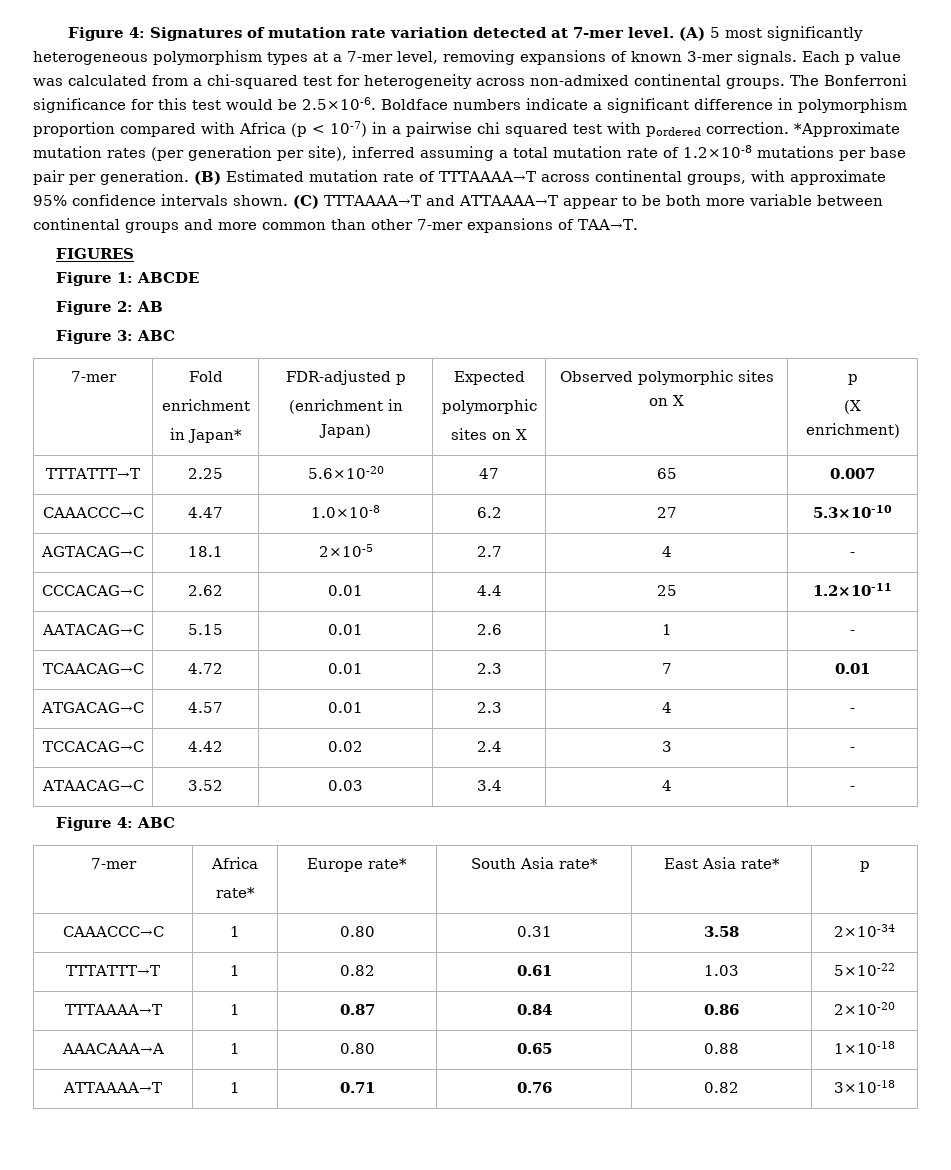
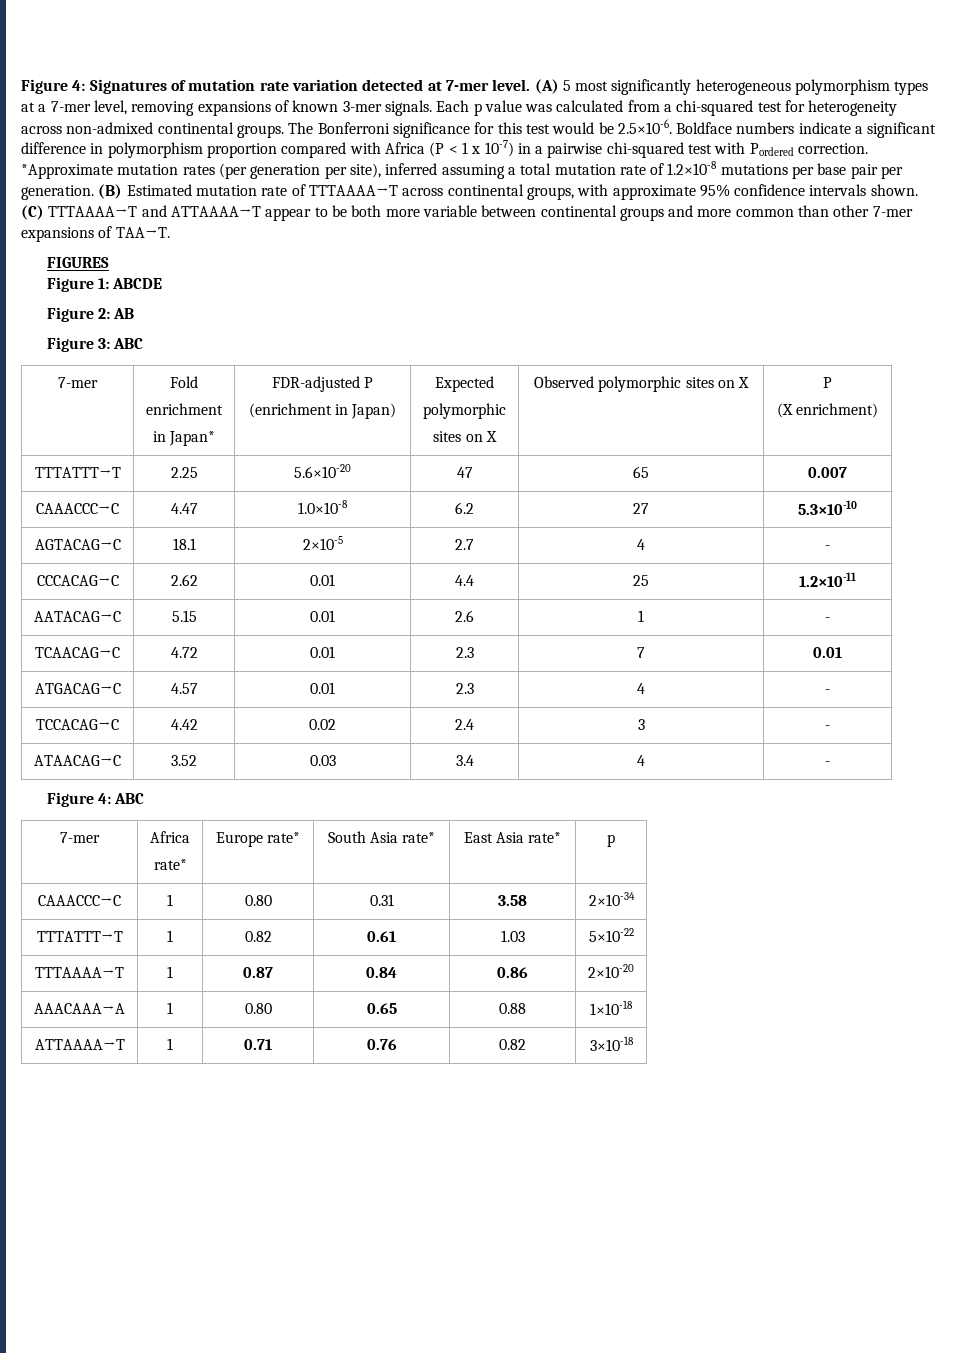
- The Bonferroni significance for this test would be 2.5×10-6. Boldface numbers indicate a significant difference in polymorphism proportion compared with Africa (p < 10-7) in a pairwise chi squared test with pordered correction.
+ The Bonferroni significance for this test would be 2.5×10-6. Boldface numbers indicate a significant difference in polymorphism proportion compared with Africa (P < 1 x 10-7) in a pairwise chi-squared test with Pordered correction.
  7-mer | Fold
  enrichment
- in Japan* | FDR-adjusted p
+ in Japan* | FDR-adjusted P
  (enrichment in Japan) | Expected
  polymorphic
- sites on X | Observed polymorphic sites on X | p
+ sites on X | Observed polymorphic sites on X | P

